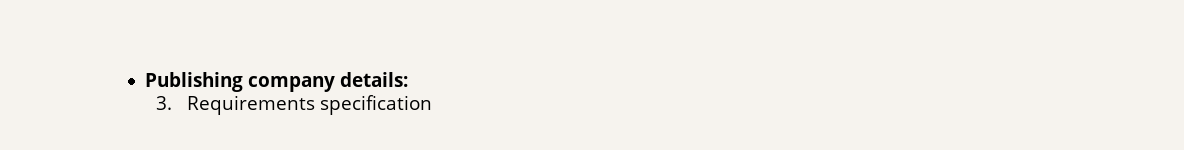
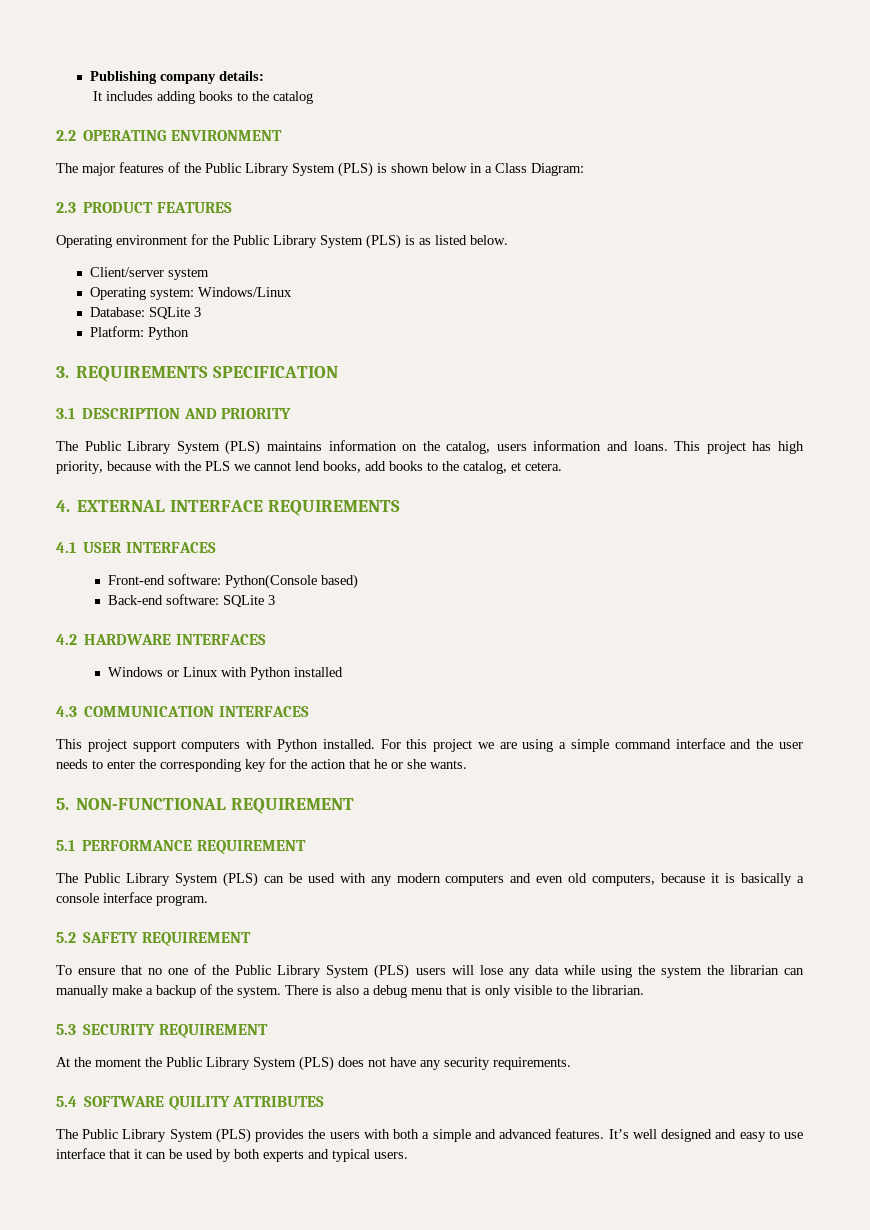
- 3. Requirements specification
+ It includes adding books to the catalog
+ 2.2 OPERATING ENVIRONMENT
+ The major features of the Public Library System (PLS) is shown below in a Class Diagram:
+ 2.3 PRODUCT FEATURES
+ Operating environment for the Public Library System (PLS) is as listed below.
+ Client/server system
+ Operating system: Windows/Linux
+ Database: SQLite 3
+ Platform: Python
+ 3. REQUIREMENTS SPECIFICATION
+ 3.1 DESCRIPTION AND PRIORITY
+ The Public Library System (PLS) maintains information on the catalog, users information and loans. This project has high priority, because with the PLS we cannot lend books, add books to the catalog, et cetera.
+ 4. EXTERNAL INTERFACE REQUIREMENTS
+ 4.1 USER INTERFACES
+ Front-end software: Python(Console based)
+ Back-end software: SQLite 3
+ 4.2 HARDWARE INTERFACES
+ Windows or Linux with Python installed
+ 4.3 COMMUNICATION INTERFACES
+ This project support computers with Python installed. For this project we are using a simple command interface and the user needs to enter the corresponding key for the action that he or she wants.
+ 5. NON-FUNCTIONAL REQUIREMENT
+ 5.1 PERFORMANCE REQUIREMENT
+ The Public Library System (PLS) can be used with any modern computers and even old computers, because it is basically a console interface program.
+ 5.2 SAFETY REQUIREMENT
+ To ensure that no one of the Public Library System (PLS) users will lose any data while using the system the librarian can manually make a backup of the system. There is also a debug menu that is only visible to the librarian.
+ 5.3 SECURITY REQUIREMENT
+ At the moment the Public Library System (PLS) does not have any security requirements.
+ 5.4 SOFTWARE QUILITY ATTRIBUTES
+ The Public Library System (PLS) provides the users with both a simple and advanced features. It’s well designed and easy to use interface that it can be used by both experts and typical users.

